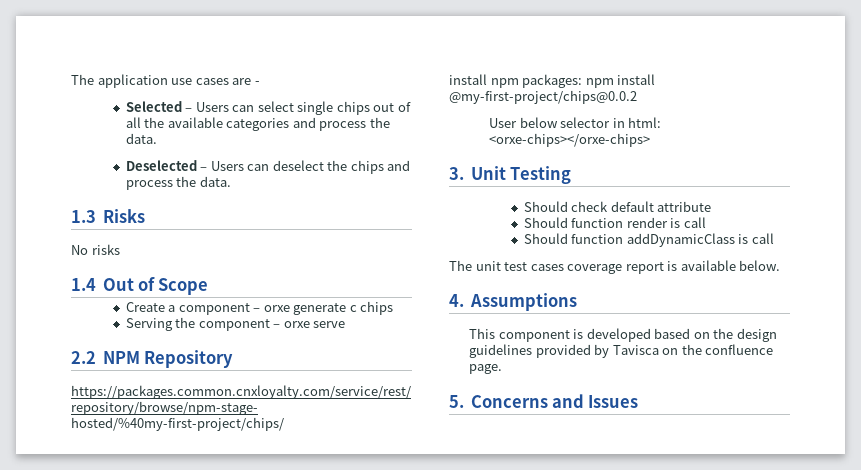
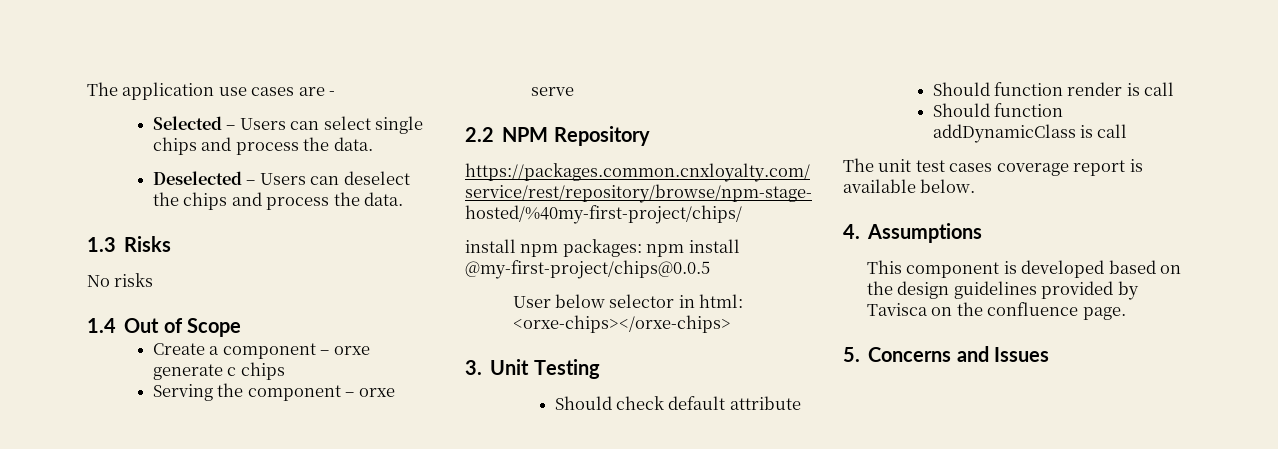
- Selected – Users can select single chips out of all the available categories and process the data.
+ Selected – Users can select single chips and process the data.
- install npm packages: npm install @my-first-project/chips@0.0.2
+ install npm packages: npm install @my-first-project/chips@0.0.5

